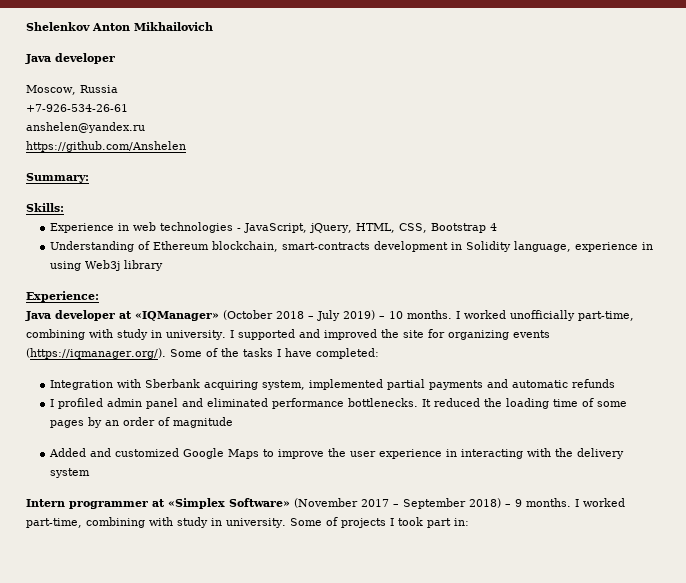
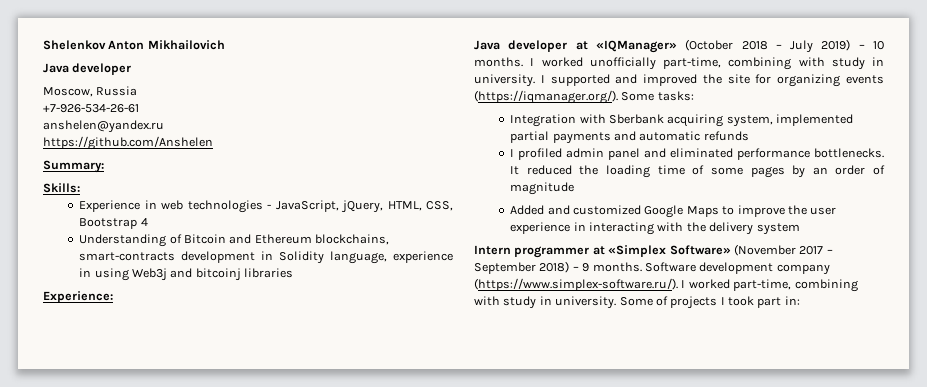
- Understanding of Ethereum blockchain, smart-contracts development in Solidity language, experience in using Web3j library
+ Understanding of Bitcoin and Ethereum blockchains, smart-contracts development in Solidity language, experience in using Web3j and bitcoinj libraries
- I supported and improved the site for organizing events (https://iqmanager.org/). Some of the tasks I have completed:
+ I supported and improved the site for organizing events (https://iqmanager.org/). Some tasks:
- I worked part-time, combining with study in university.
+ Software development company (https://www.simplex-software.ru/). I worked part-time, combining with study in university.

